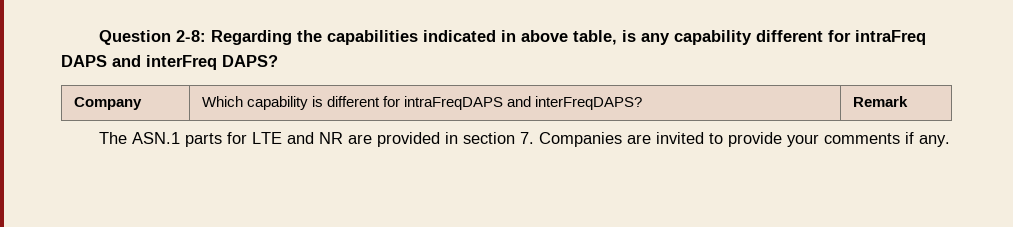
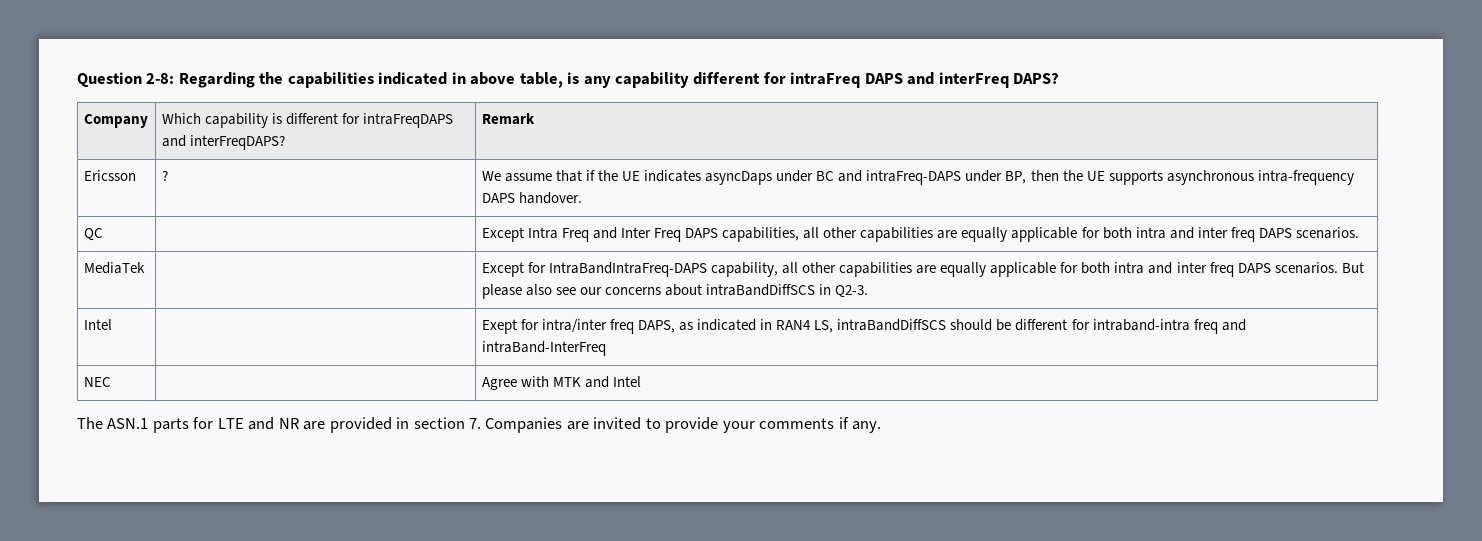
+ Ericsson | ? | We assume that if the UE indicates asyncDaps under BC and intraFreq-DAPS under BP, then the UE supports asynchronous intra-frequency DAPS handover.
+ QC | | Except Intra Freq and Inter Freq DAPS capabilities, all other capabilities are equally applicable for both intra and inter freq DAPS scenarios.
+ MediaTek | | Except for IntraBandIntraFreq-DAPS capability, all other capabilities are equally applicable for both intra and inter freq DAPS scenarios. But please also see our concerns about intraBandDiffSCS in Q2-3.
+ Intel | | Exept for intra/inter freq DAPS, as indicated in RAN4 LS, intraBandDiffSCS should be different for intraband-intra freq and intraBand-InterFreq
+ NEC | | Agree with MTK and Intel

